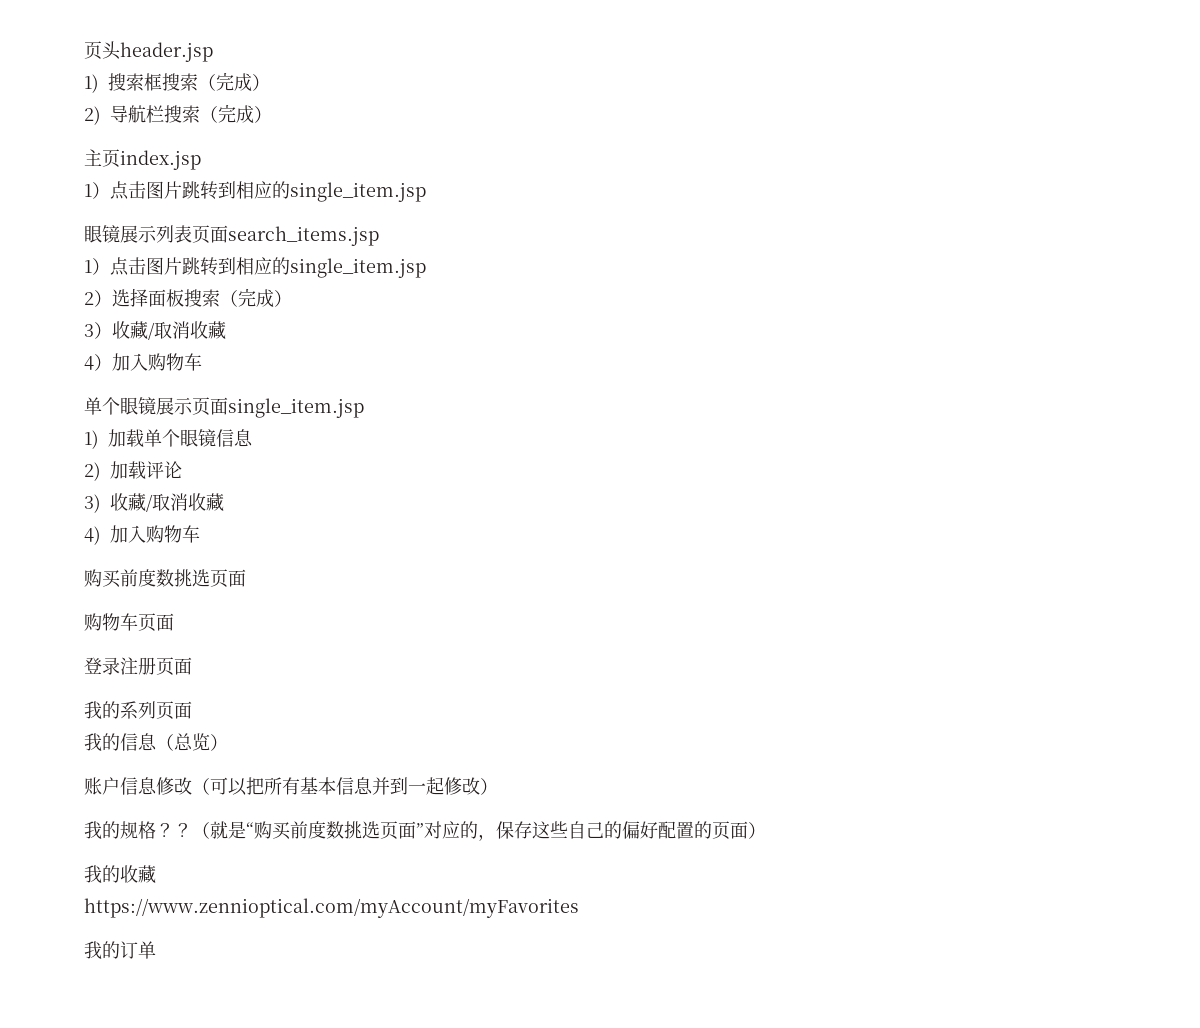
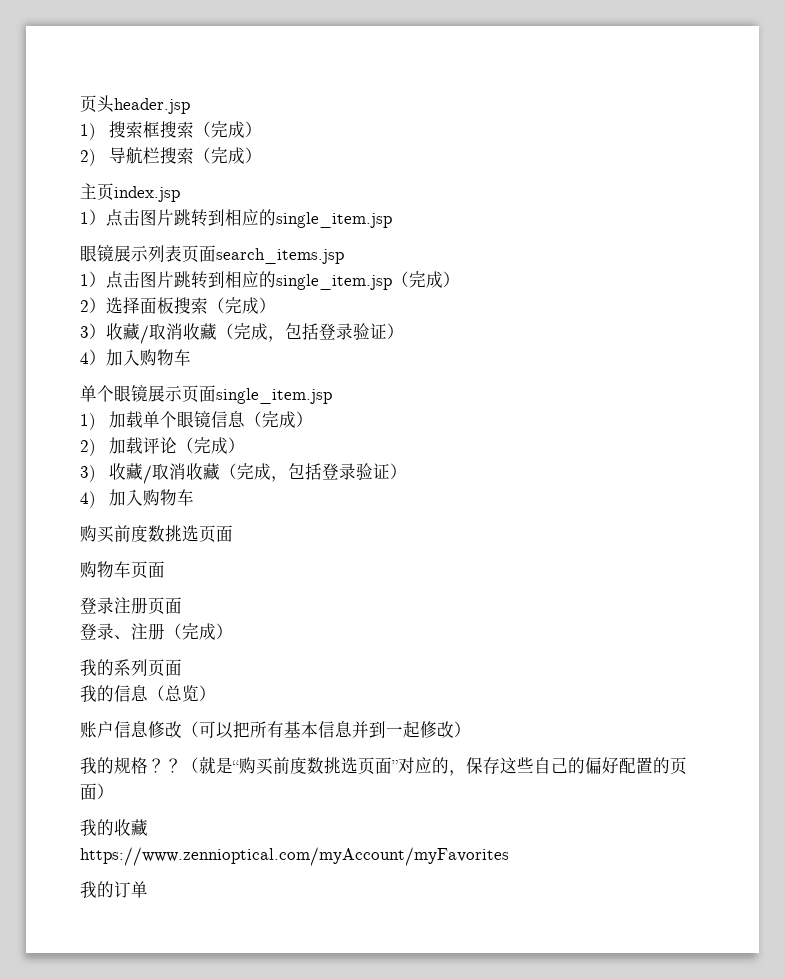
  眼镜展示列表页面search_items.jsp
- 1）点击图片跳转到相应的single_item.jsp
+ 1）点击图片跳转到相应的single_item.jsp（完成）
- 3）收藏/取消收藏
+ 3）收藏/取消收藏（完成，包括登录验证）
- 1)加载单个眼镜信息
+ 1)加载单个眼镜信息（完成）
- 2)加载评论
+ 2)加载评论（完成）
- 3)收藏/取消收藏
+ 3)收藏/取消收藏（完成，包括登录验证）
+ 登录、注册（完成）

